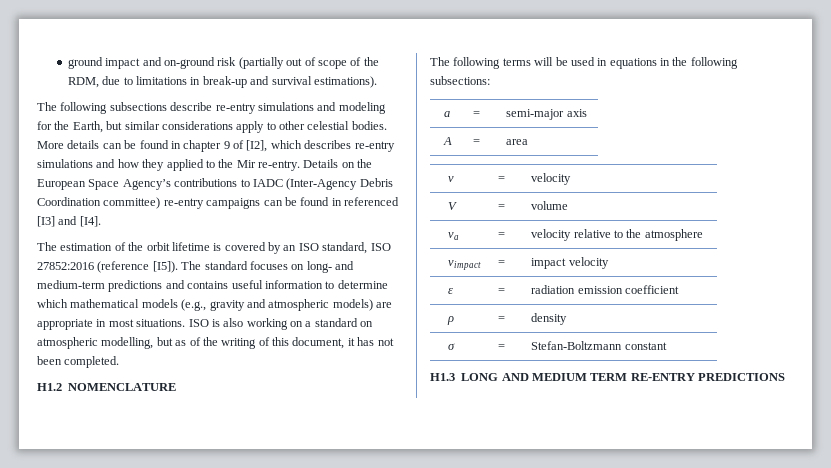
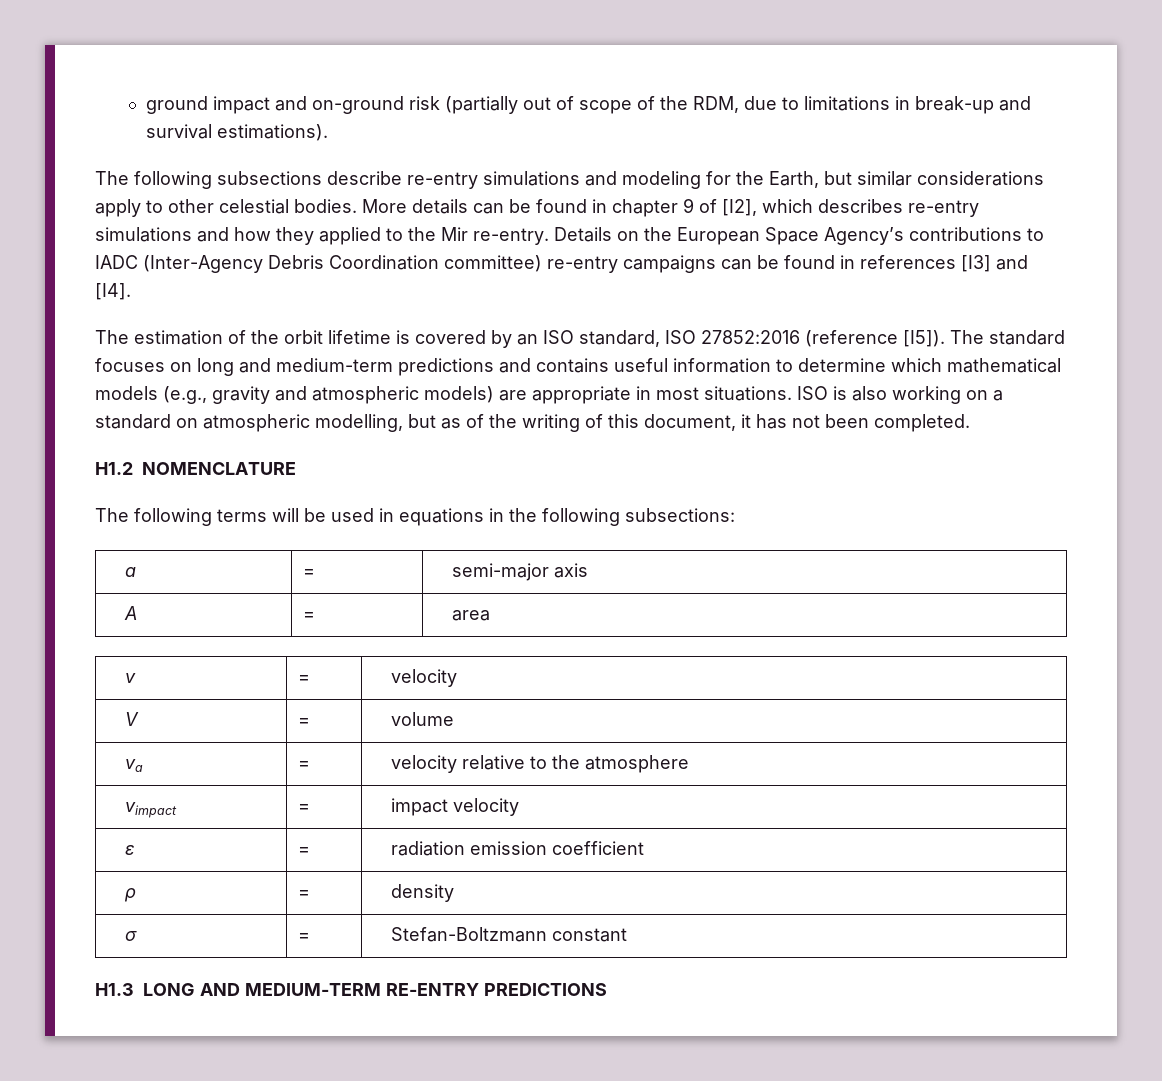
- Details on the European Space Agency’s contributions to IADC (Inter-Agency Debris Coordination committee) re-entry campaigns can be found in referenced [I3] and [I4].
+ Details on the European Space Agency’s contributions to IADC (Inter-Agency Debris Coordination committee) re-entry campaigns can be found in references [I3] and [I4].
- The standard focuses on long- and medium-term predictions and contains useful information to determine which mathematical models (e.g., gravity and atmospheric models) are appropriate in most situations.
+ The standard focuses on long and medium-term predictions and contains useful information to determine which mathematical models (e.g., gravity and atmospheric models) are appropriate in most situations.
- H1.3 LONG AND MEDIUM TERM RE-ENTRY PREDICTIONS
+ H1.3 LONG AND MEDIUM-TERM RE-ENTRY PREDICTIONS

